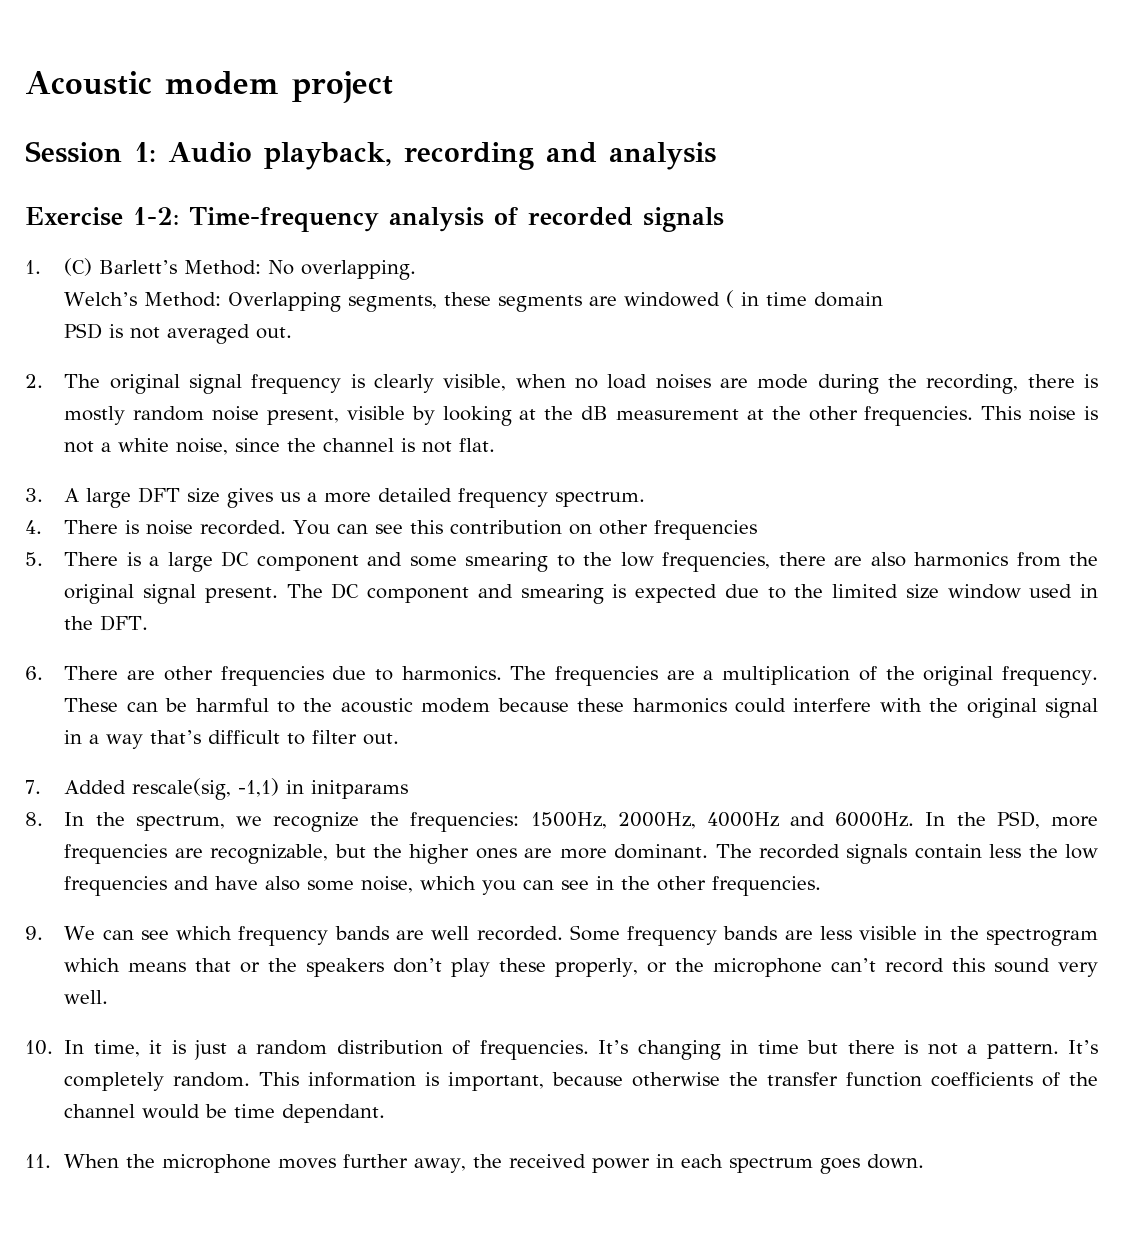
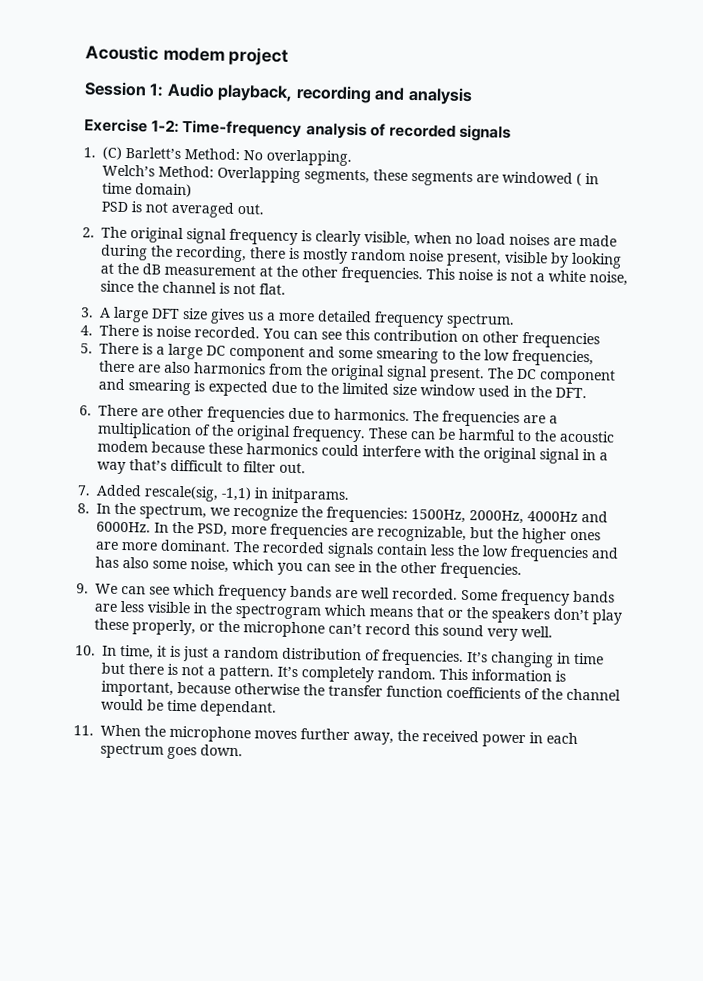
- Welch’s Method: Overlapping segments, these segments are windowed ( in time domain
+ Welch’s Method: Overlapping segments, these segments are windowed ( in time domain)
- 2. The original signal frequency is clearly visible, when no load noises are mode during the recording, there is mostly random noise present, visible by looking at the dB measurement at the other frequencies.
+ 2. The original signal frequency is clearly visible, when no load noises are made during the recording, there is mostly random noise present, visible by looking at the dB measurement at the other frequencies.
- 7. Added rescale(sig, -1,1) in initparams
+ 7. Added rescale(sig, -1,1) in initparams.
- The recorded signals contain less the low frequencies and have also some noise, which you can see in the other frequencies.
+ The recorded signals contain less the low frequencies and has also some noise, which you can see in the other frequencies.

